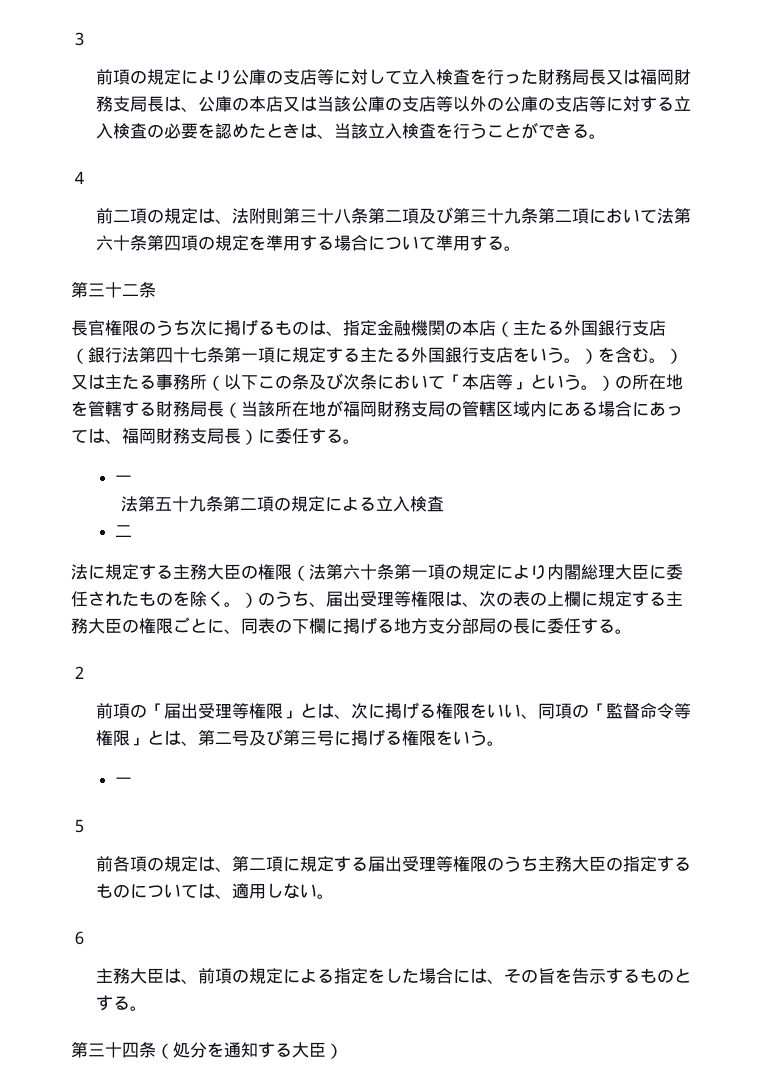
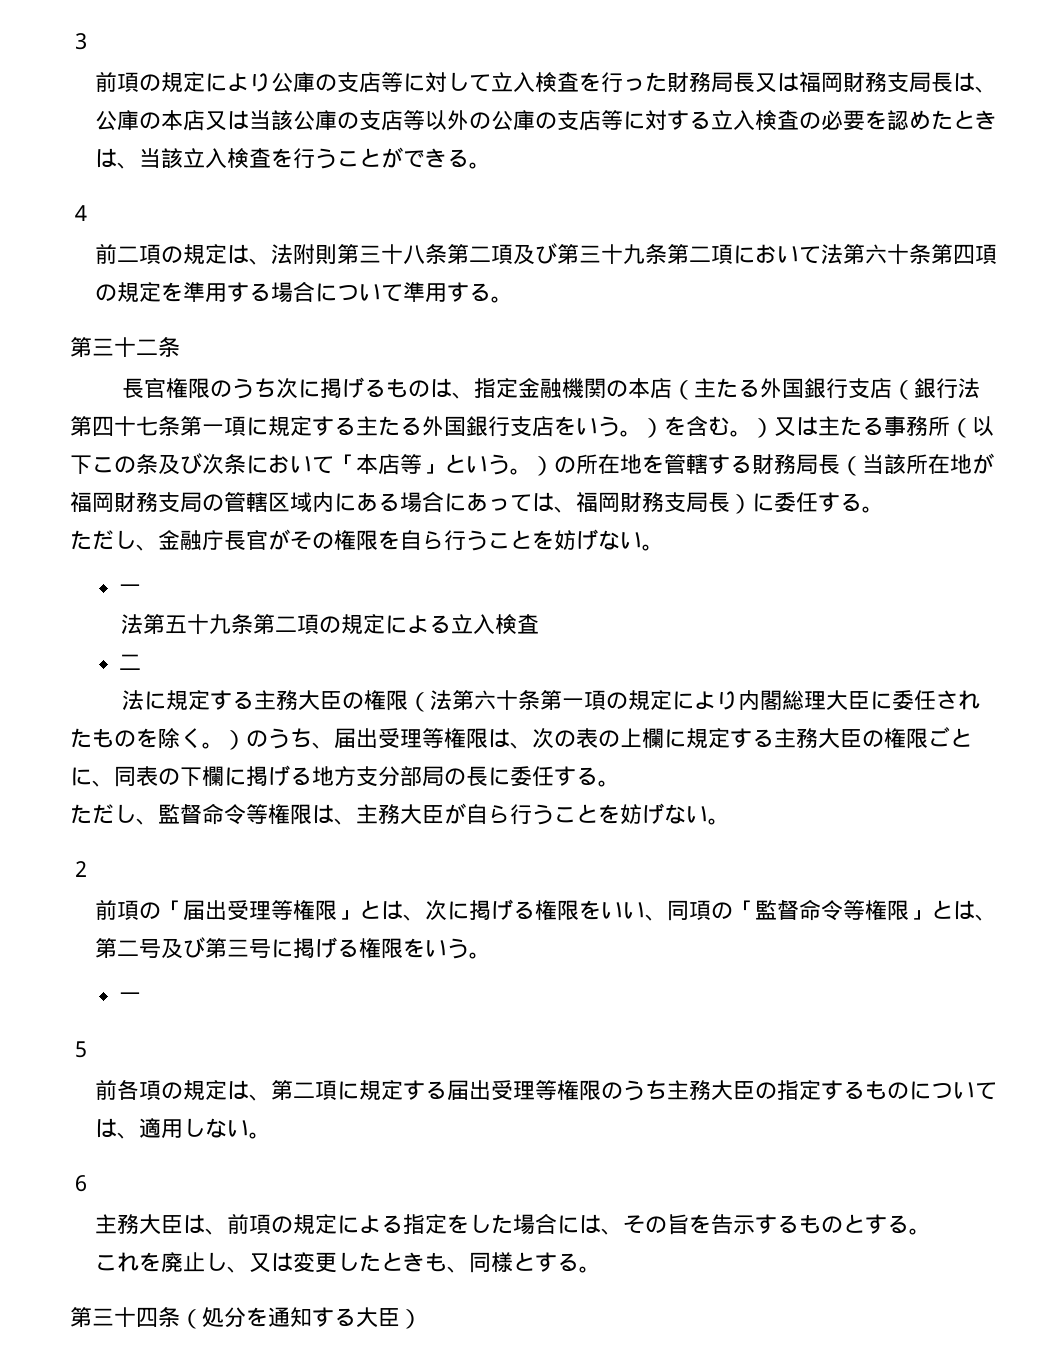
+ ただし、金融庁長官がその権限を自ら行うことを妨げない。
+ ただし、監督命令等権限は、主務大臣が自ら行うことを妨げない。
+ これを廃止し、又は変更したときも、同様とする。

